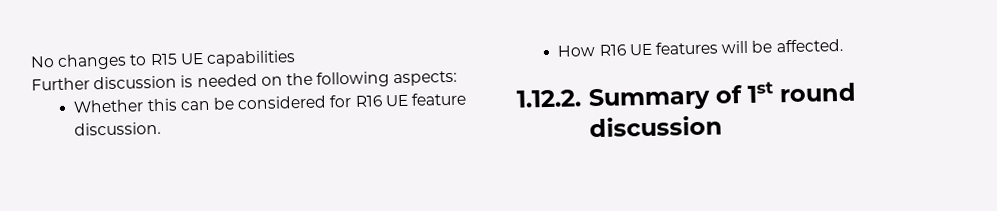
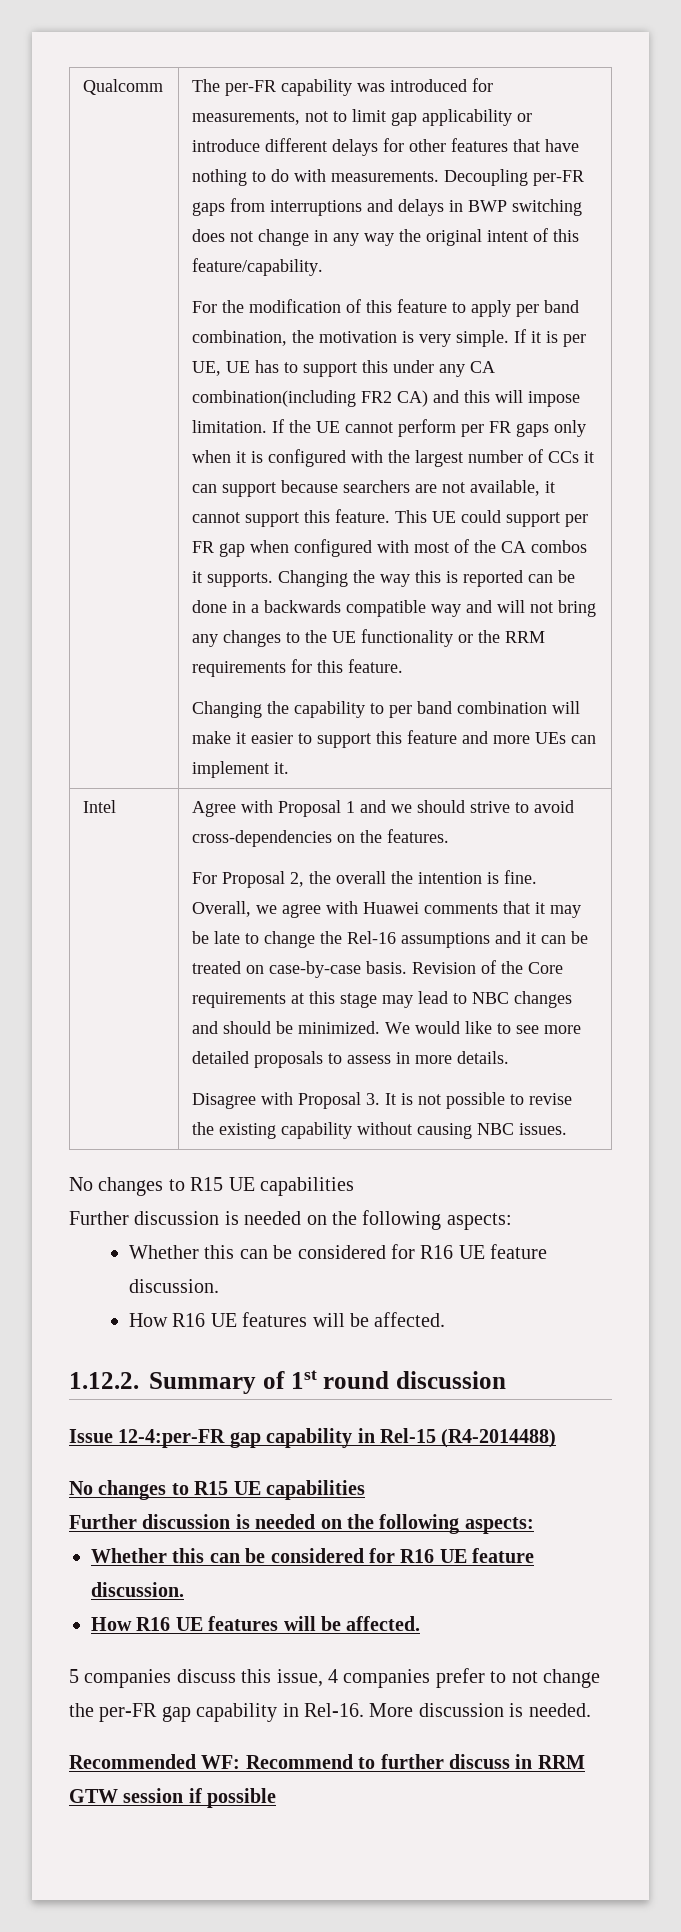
+ Qualcomm | The per-FR capability was introduced for measurements, not to limit gap applicability or introduce different delays for other features that have nothing to do with measurements. Decoupling per-FR gaps from interruptions and delays in BWP switching does not change in any way the original intent of this feature/capability.
+ For the modification of this feature to apply per band combination, the motivation is very simple. If it is per UE, UE has to support this under any CA combination(including FR2 CA) and this will impose limitation. If the UE cannot perform per FR gaps only when it is configured with the largest number of CCs it can support because searchers are not available, it cannot support this feature. This UE could support per FR gap when configured with most of the CA combos it supports. Changing the way this is reported can be done in a backwards compatible way and will not bring any changes to the UE functionality or the RRM requirements for this feature.
+ Changing the capability to per band combination will make it easier to support this feature and more UEs can implement it.
+ Intel | Agree with Proposal 1 and we should strive to avoid cross-dependencies on the features.
+ For Proposal 2, the overall the intention is fine. Overall, we agree with Huawei comments that it may be late to change the Rel-16 assumptions and it can be treated on case-by-case basis. Revision of the Core requirements at this stage may lead to NBC changes and should be minimized. We would like to see more detailed proposals to assess in more details.
+ Disagree with Proposal 3. It is not possible to revise the existing capability without causing NBC issues.
+ Issue 12-4:per-FR gap capability in Rel-15 (R4-2014488)
+ No changes to R15 UE capabilities
+ Further discussion is needed on the following aspects:
+ Whether this can be considered for R16 UE feature discussion.
+ How R16 UE features will be affected.
+ 5 companies discuss this issue, 4 companies prefer to not change the per-FR gap capability in Rel-16. More discussion is needed.
+ Recommended WF: Recommend to further discuss in RRM GTW session if possible

